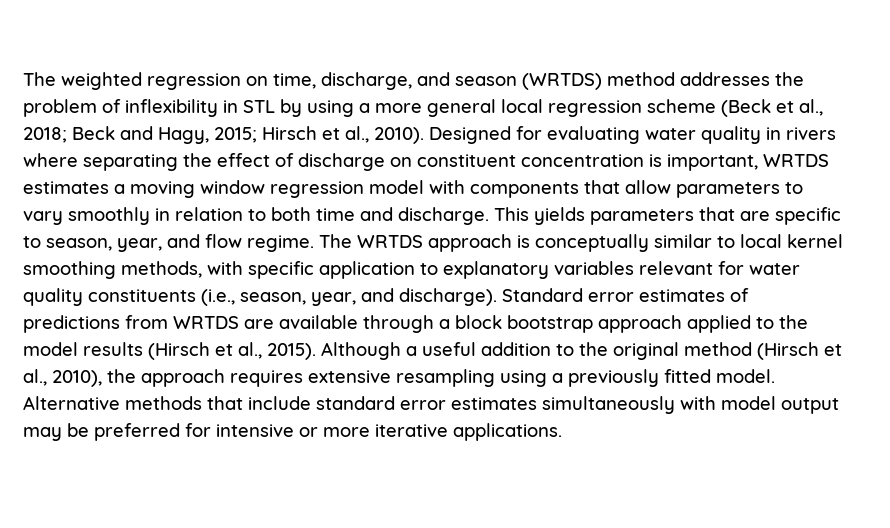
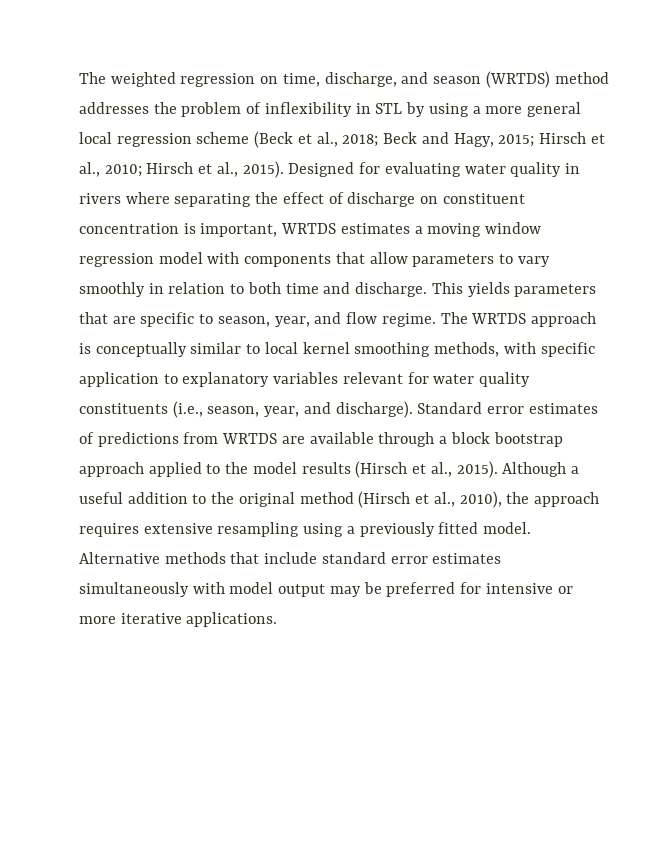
- The weighted regression on time, discharge, and season (WRTDS) method addresses the problem of inflexibility in STL by using a more general local regression scheme (Beck et al., 2018; Beck and Hagy, 2015; Hirsch et al., 2010).
+ The weighted regression on time, discharge, and season (WRTDS) method addresses the problem of inflexibility in STL by using a more general local regression scheme (Beck et al., 2018; Beck and Hagy, 2015; Hirsch et al., 2010; Hirsch et al., 2015).

